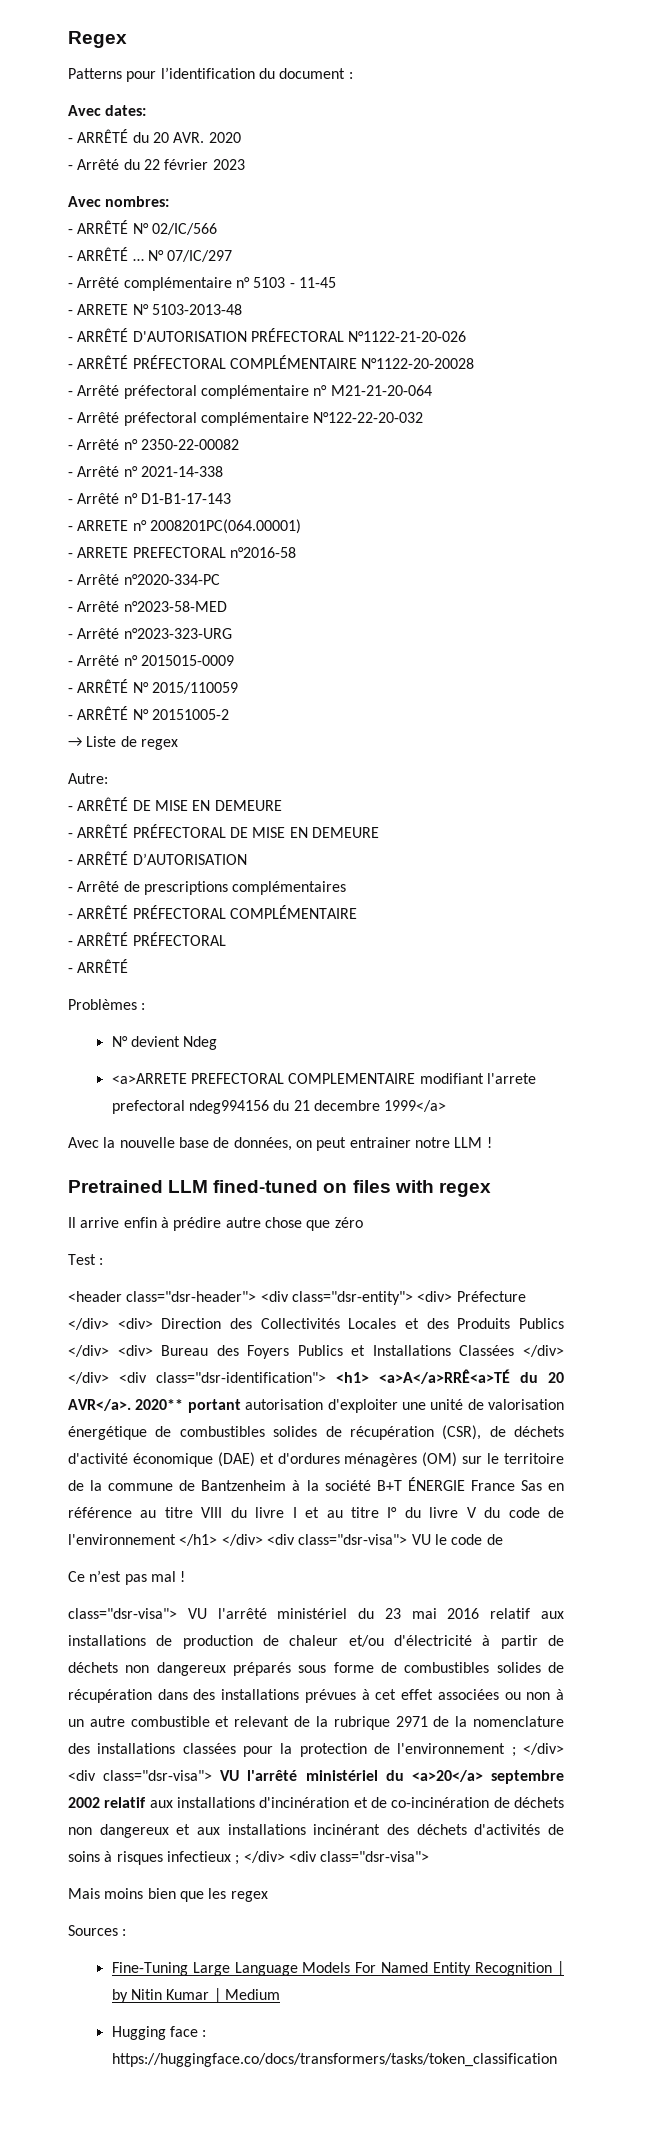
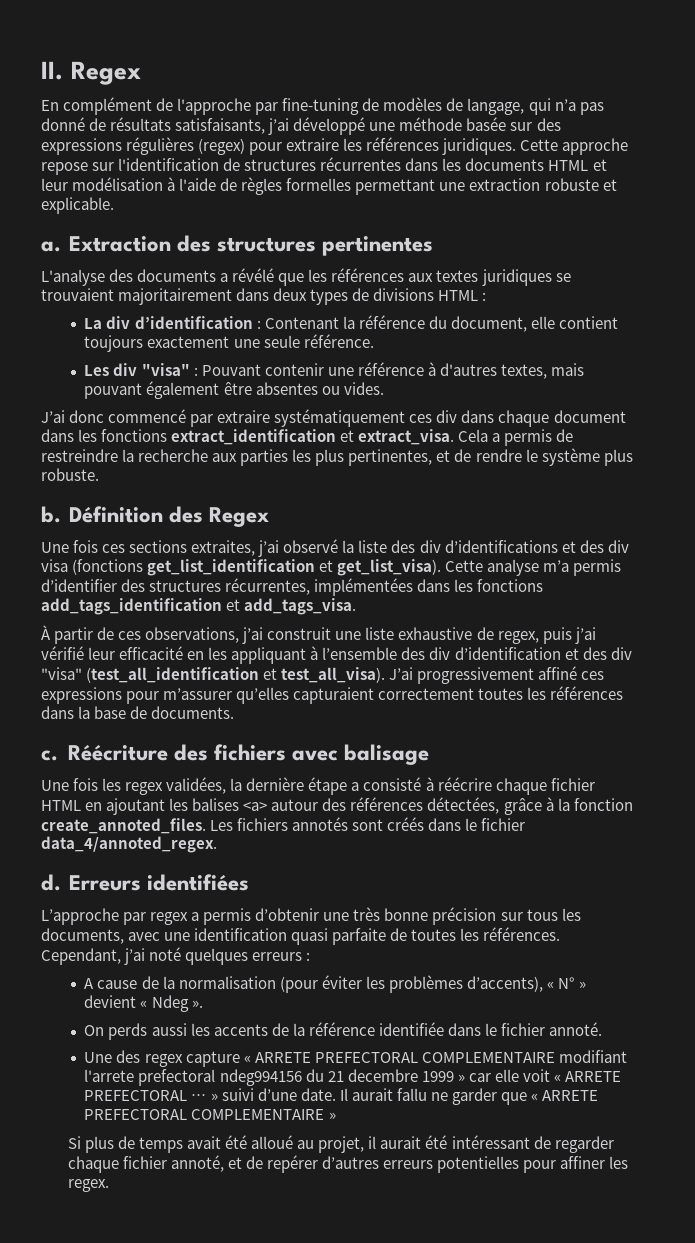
- Regex
- Patterns pour l’identification du document :
- Avec dates:
- - ARRÊTÉ du 20 AVR. 2020
- - Arrêté du 22 février 2023
- Avec nombres:
- - ARRÊTÉ N° 02/IC/566
- - ARRÊTÉ … N° 07/IC/297
- - Arrêté complémentaire n° 5103 - 11-45
- - ARRETE N° 5103-2013-48
- - ARRÊTÉ D'AUTORISATION PRÉFECTORAL N°1122-21-20-026
- - ARRÊTÉ PRÉFECTORAL COMPLÉMENTAIRE N°1122-20-20028
- - Arrêté préfectoral complémentaire n° M21-21-20-064
- - Arrêté préfectoral complémentaire N°122-22-20-032
- - Arrêté n° 2350-22-00082
- - Arrêté n° 2021-14-338
- - Arrêté n° D1-B1-17-143
- - ARRETE n° 2008201PC(064.00001)
- - ARRETE PREFECTORAL n°2016-58
- - Arrêté n°2020-334-PC
- - Arrêté n°2023-58-MED
- - Arrêté n°2023-323-URG
- - Arrêté n° 2015015-0009
- - ARRÊTÉ N° 2015/110059
- - ARRÊTÉ N° 20151005-2
- → Liste de regex
- Autre:
- - ARRÊTÉ DE MISE EN DEMEURE
- - ARRÊTÉ PRÉFECTORAL DE MISE EN DEMEURE
- - ARRÊTÉ D’AUTORISATION
- - Arrêté de prescriptions complémentaires
- - ARRÊTÉ PRÉFECTORAL COMPLÉMENTAIRE
- - ARRÊTÉ PRÉFECTORAL
- - ARRÊTÉ
- Problèmes :
- N° devient Ndeg
- <a>ARRETE PREFECTORAL COMPLEMENTAIRE modifiant l'arrete prefectoral ndeg994156 du 21 decembre 1999</a>
- Avec la nouvelle base de données, on peut entrainer notre LLM !
- Pretrained LLM fined-tuned on files with regex
- Il arrive enfin à prédire autre chose que zéro
- Test :
- <header class="dsr-header"> <div class="dsr-entity"> <div> Préfecture </div> <div> Direction des Collectivités Locales et des Produits Publics </div> <div> Bureau des Foyers Publics et Installations Classées </div> </div> <div class="dsr-identification"> <h1> <a>A</a>RRÊ<a>TÉ du 20 AVR</a>. 2020** portant autorisation d'exploiter une unité de valorisation énergétique de combustibles solides de récupération (CSR), de déchets d'activité économique (DAE) et d'ordures ménagères (OM) sur le territoire de la commune de Bantzenheim à la société B+T ÉNERGIE France Sas en référence au titre VIII du livre I et au titre I° du livre V du code de l'environnement </h1> </div> <div class="dsr-visa"> VU le code de
- Ce n’est pas mal !
- class="dsr-visa"> VU l'arrêté ministériel du 23 mai 2016 relatif aux installations de production de chaleur et/ou d'électricité à partir de déchets non dangereux préparés sous forme de combustibles solides de récupération dans des installations prévues à cet effet associées ou non à un autre combustible et relevant de la rubrique 2971 de la nomenclature des installations classées pour la protection de l'environnement ; </div> <div class="dsr-visa"> VU l'arrêté ministériel du <a>20</a> septembre 2002 relatif aux installations d'incinération et de co-incinération de déchets non dangereux et aux installations incinérant des déchets d'activités de soins à risques infectieux ; </div> <div class="dsr-visa">
- Mais moins bien que les regex
- Sources :
- Fine-Tuning Large Language Models For Named Entity Recognition | by Nitin Kumar | Medium
- Hugging face : https://huggingface.co/docs/transformers/tasks/token_classification
+ II. Regex
+ En complément de l'approche par fine-tuning de modèles de langage, qui n’a pas donné de résultats satisfaisants, j’ai développé une méthode basée sur des expressions régulières (regex) pour extraire les références juridiques. Cette approche repose sur l'identification de structures récurrentes dans les documents HTML et leur modélisation à l'aide de règles formelles permettant une extraction robuste et explicable.
+ a. Extraction des structures pertinentes
+ L'analyse des documents a révélé que les références aux textes juridiques se trouvaient majoritairement dans deux types de divisions HTML :
+ La div d’identification : Contenant la référence du document, elle contient toujours exactement une seule référence.
+ Les div "visa" : Pouvant contenir une référence à d'autres textes, mais pouvant également être absentes ou vides.
+ J’ai donc commencé par extraire systématiquement ces div dans chaque document dans les fonctions extract_identification et extract_visa. Cela a permis de restreindre la recherche aux parties les plus pertinentes, et de rendre le système plus robuste.
+ b. Définition des Regex
+ Une fois ces sections extraites, j’ai observé la liste des div d’identifications et des div visa (fonctions get_list_identification et get_list_visa). Cette analyse m’a permis d’identifier des structures récurrentes, implémentées dans les fonctions add_tags_identification et add_tags_visa.
+ À partir de ces observations, j’ai construit une liste exhaustive de regex, puis j’ai vérifié leur efficacité en les appliquant à l’ensemble des div d’identification et des div "visa" (test_all_identification et test_all_visa). J’ai progressivement affiné ces expressions pour m’assurer qu’elles capturaient correctement toutes les références dans la base de documents.
+ c. Réécriture des fichiers avec balisage
+ Une fois les regex validées, la dernière étape a consisté à réécrire chaque fichier HTML en ajoutant les balises <a> autour des références détectées, grâce à la fonction create_annoted_files. Les fichiers annotés sont créés dans le fichier data_4/annoted_regex.
+ d. Erreurs identifiées
+ L’approche par regex a permis d’obtenir une très bonne précision sur tous les documents, avec une identification quasi parfaite de toutes les références. Cependant, j’ai noté quelques erreurs :
+ A cause de la normalisation (pour éviter les problèmes d’accents), « N° » devient « Ndeg ».
+ On perds aussi les accents de la référence identifiée dans le fichier annoté.
+ Une des regex capture « ARRETE PREFECTORAL COMPLEMENTAIRE modifiant l'arrete prefectoral ndeg994156 du 21 decembre 1999 » car elle voit « ARRETE PREFECTORAL … » suivi d’une date. Il aurait fallu ne garder que « ARRETE PREFECTORAL COMPLEMENTAIRE »
+ Si plus de temps avait été alloué au projet, il aurait été intéressant de regarder chaque fichier annoté, et de repérer d’autres erreurs potentielles pour affiner les regex.

